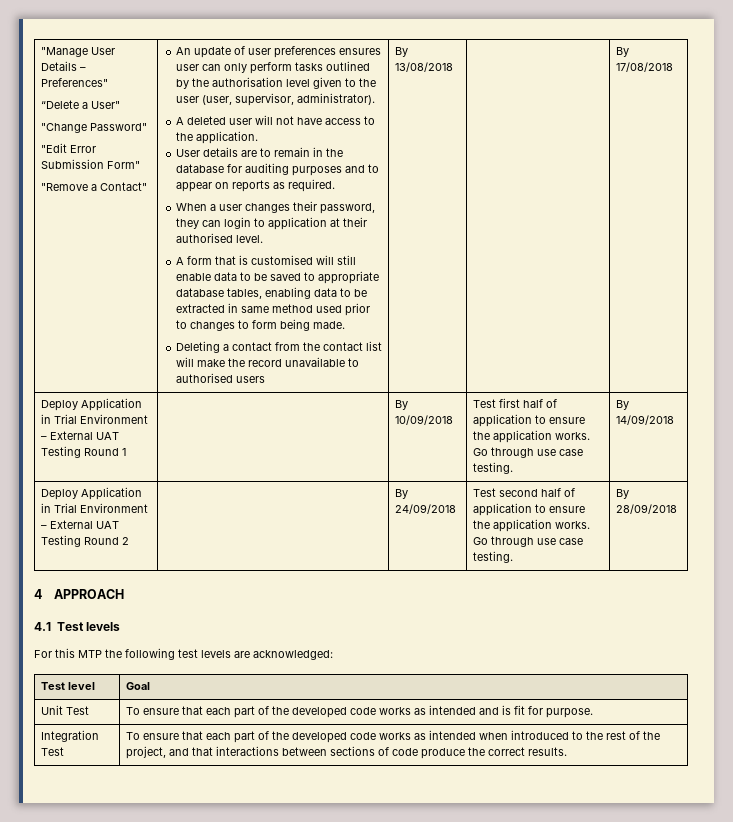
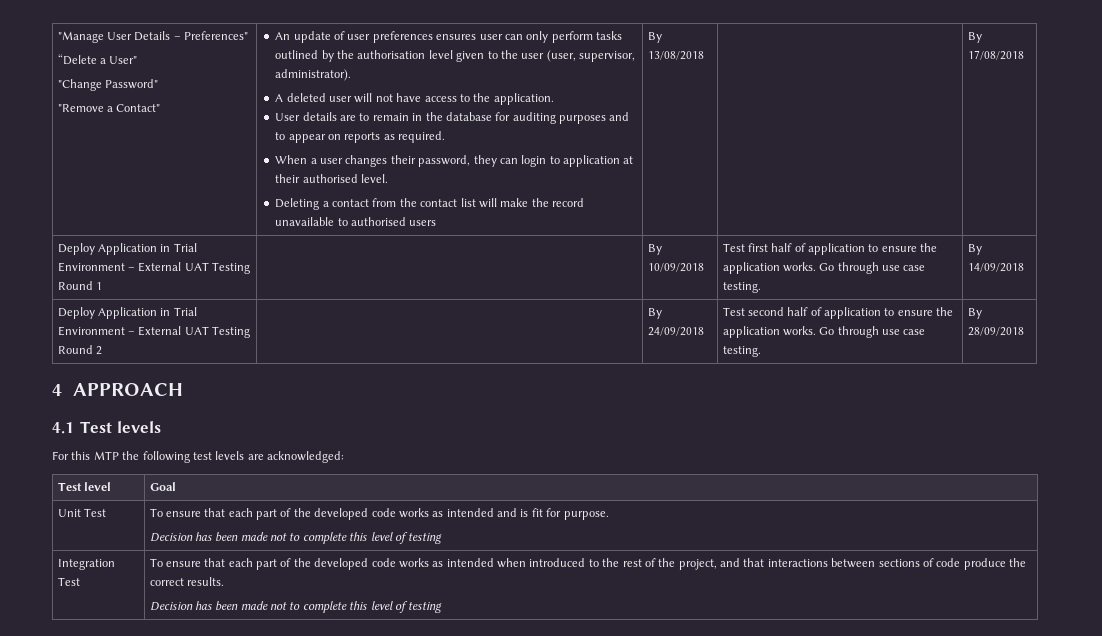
- "Edit Error Submission Form"
- A form that is customised will still enable data to be saved to appropriate database tables, enabling data to be extracted in same method used prior to changes to form being made.
  Unit Test | To ensure that each part of the developed code works as intended and is fit for purpose.
+ Decision has been made not to complete this level of testing
  To ensure that each part of the developed code works as intended when introduced to the rest of the project, and that interactions between sections of code produce the correct results.
+ Decision has been made not to complete this level of testing

